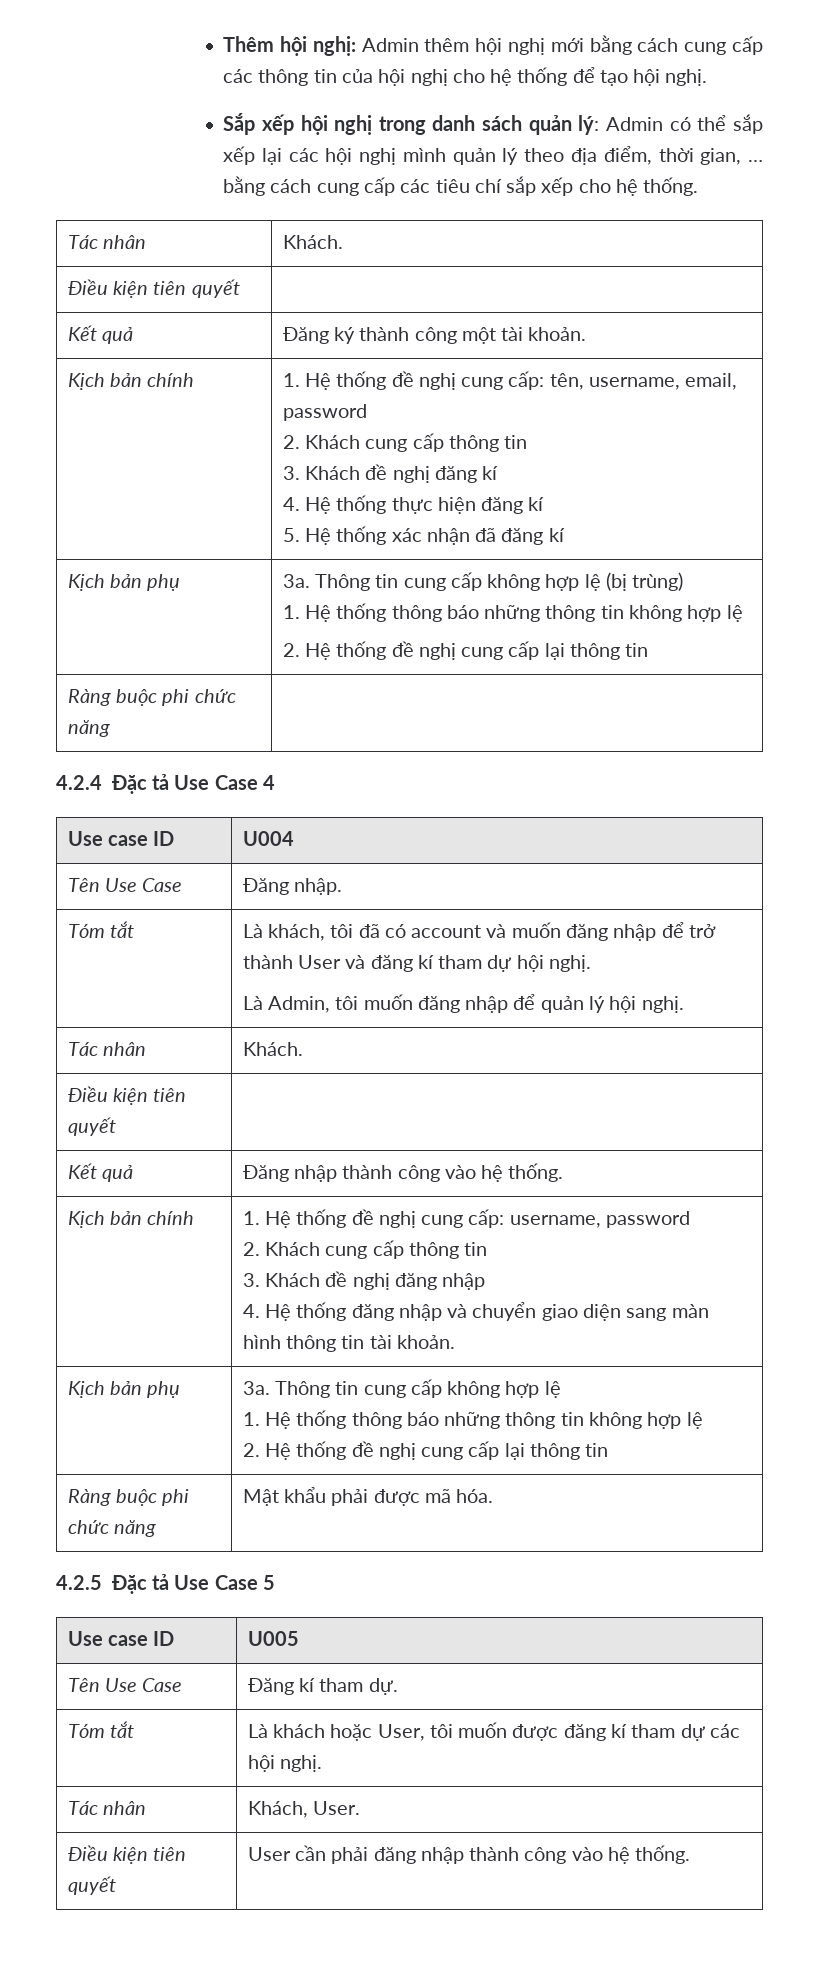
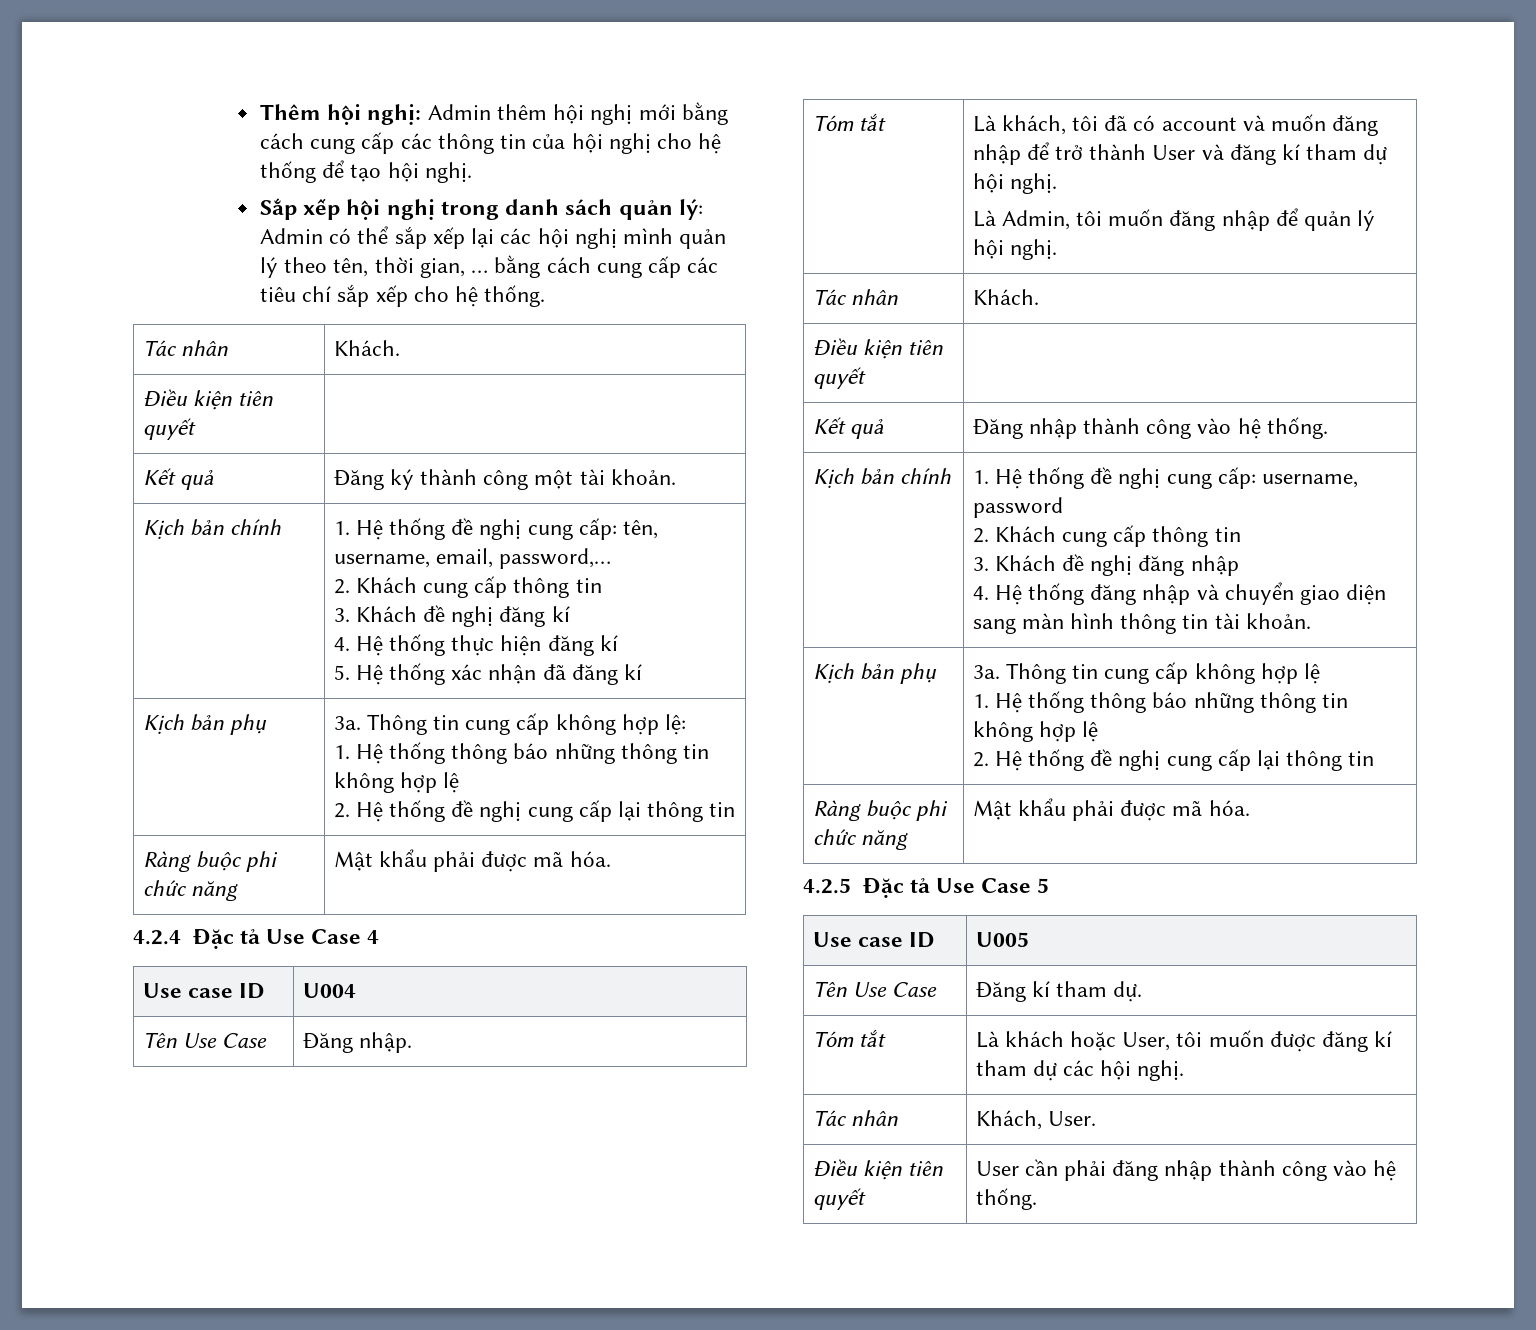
- Sắp xếp hội nghị trong danh sách quản lý: Admin có thể sắp xếp lại các hội nghị mình quản lý theo địa điểm, thời gian, … bằng cách cung cấp các tiêu chí sắp xếp cho hệ thống.
+ Sắp xếp hội nghị trong danh sách quản lý: Admin có thể sắp xếp lại các hội nghị mình quản lý theo tên, thời gian, … bằng cách cung cấp các tiêu chí sắp xếp cho hệ thống.
- 1. Hệ thống đề nghị cung cấp: tên, username, email, password
+ 1. Hệ thống đề nghị cung cấp: tên, username, email, password,…
- Kịch bản phụ | 3a. Thông tin cung cấp không hợp lệ (bị trùng)
+ Kịch bản phụ | 3a. Thông tin cung cấp không hợp lệ:
  1. Hệ thống thông báo những thông tin không hợp lệ
  2. Hệ thống đề nghị cung cấp lại thông tin
- Ràng buộc phi chức năng |
+ Ràng buộc phi chức năng | Mật khẩu phải được mã hóa.

